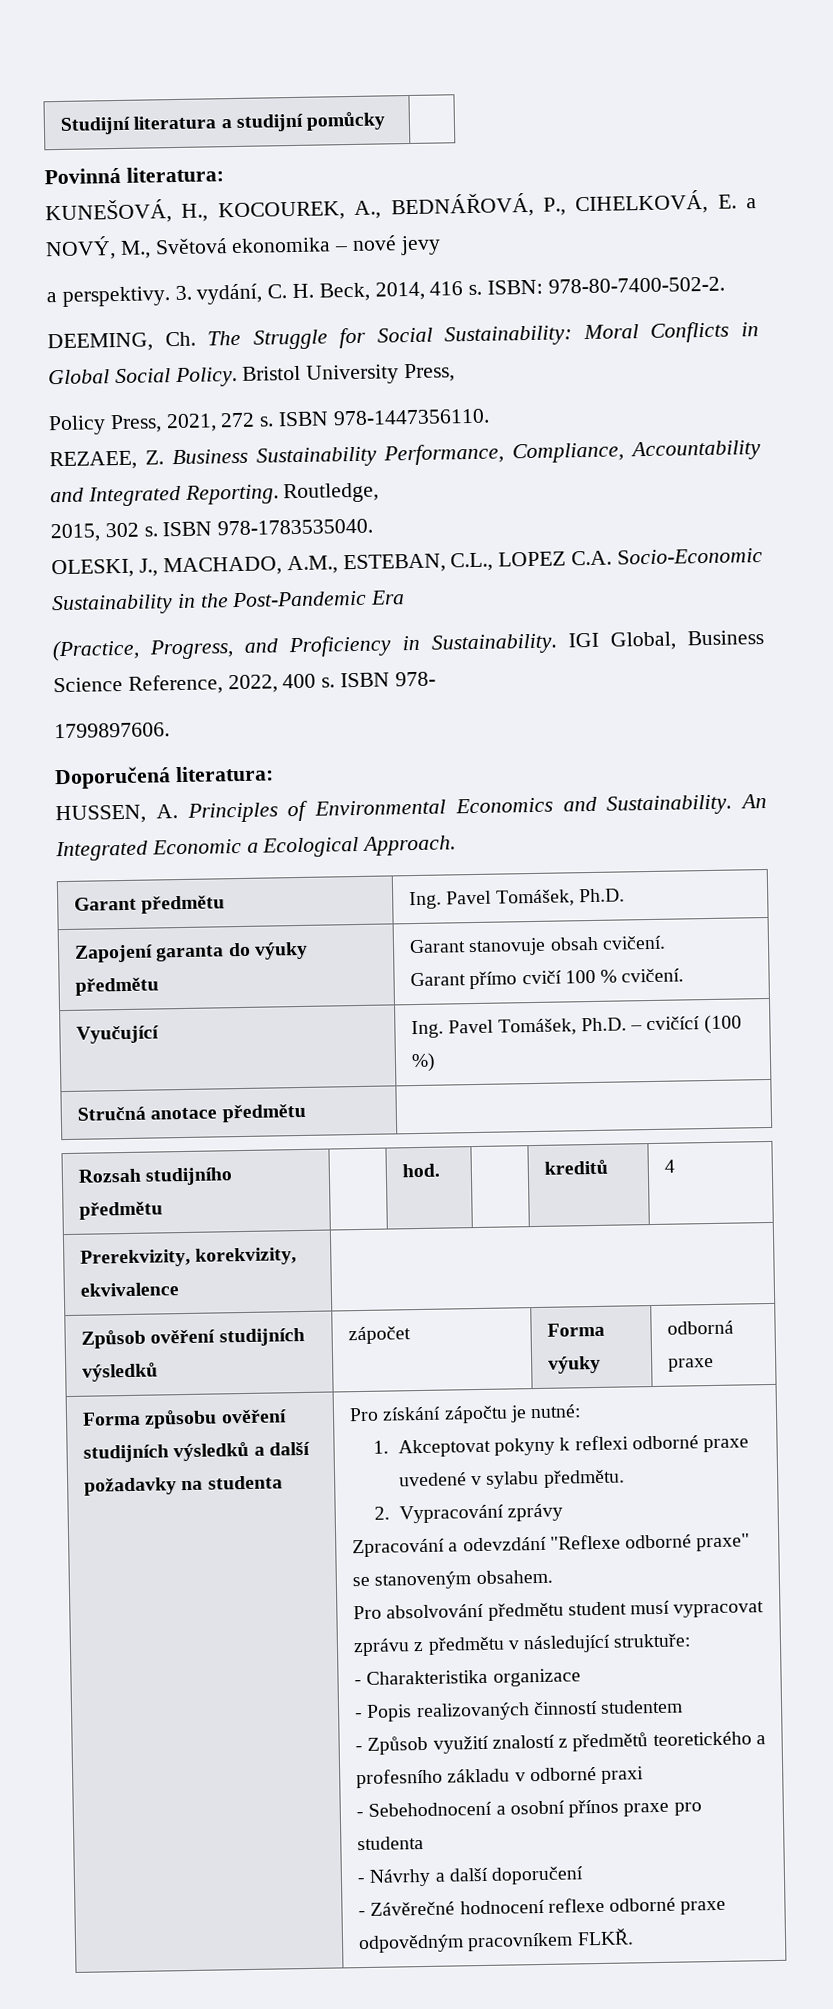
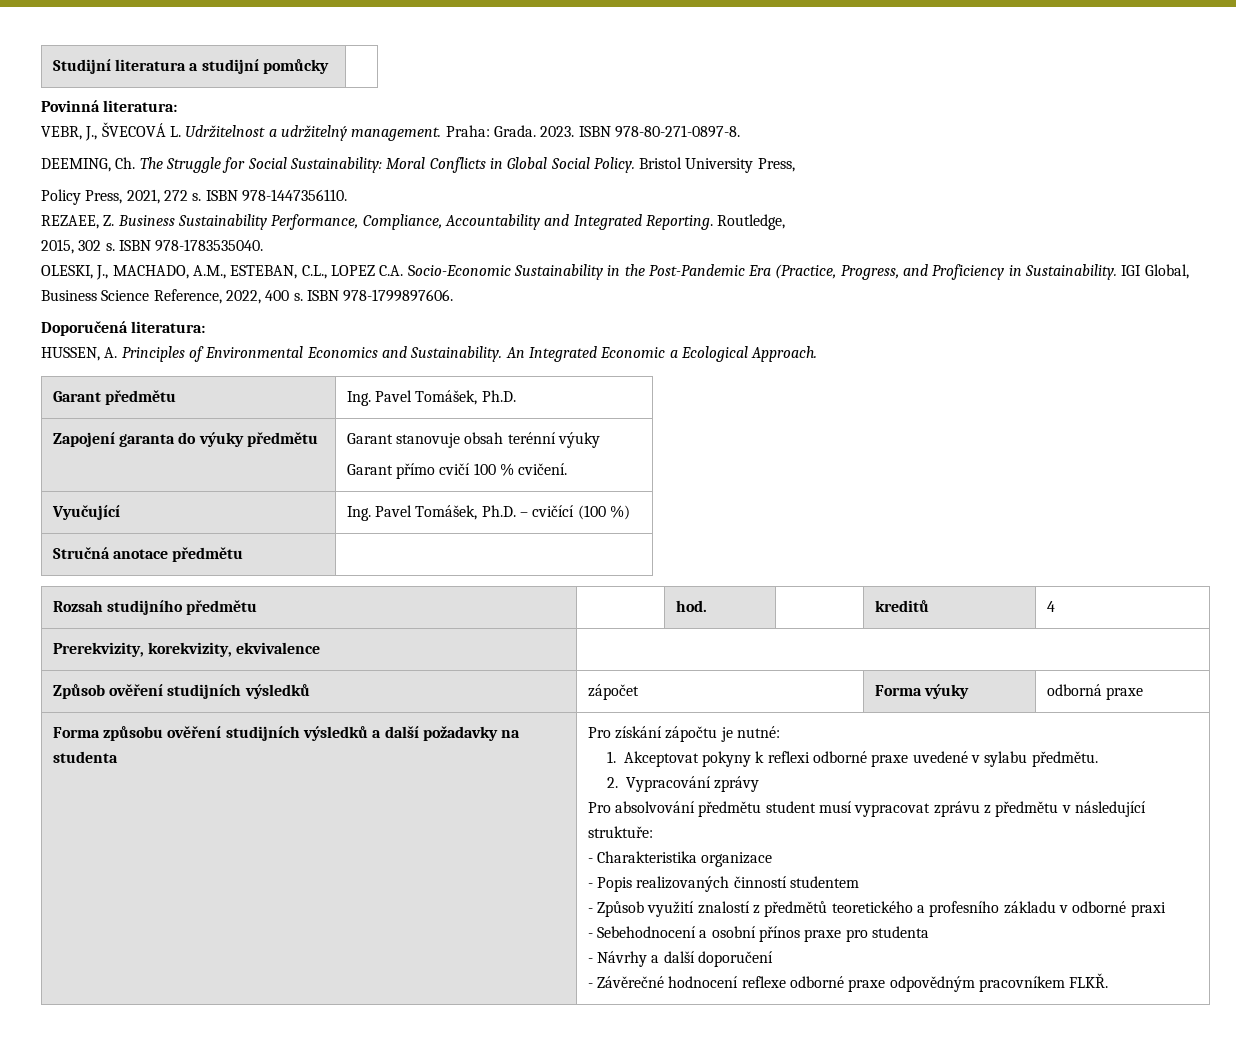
- KUNEŠOVÁ, H., KOCOUREK, A., BEDNÁŘOVÁ, P., CIHELKOVÁ, E. a NOVÝ, M., Světová ekonomika – nové jevy
- a perspektivy. 3. vydání, C. H. Beck, 2014, 416 s. ISBN: 978-80-7400-502-2.
+ VEBR, J., ŠVECOVÁ L. Udržitelnost a udržitelný management. Praha: Grada. 2023. ISBN 978-80-271-0897-8.
- OLESKI, J., MACHADO, A.M., ESTEBAN, C.L., LOPEZ C.A. Socio-Economic Sustainability in the Post-Pandemic Era
- (Practice, Progress, and Proficiency in Sustainability.
+ OLESKI, J., MACHADO, A.M., ESTEBAN, C.L., LOPEZ C.A. Socio-Economic Sustainability in the Post-Pandemic Era (Practice, Progress, and Proficiency in Sustainability.
- ISBN 978-
- 1799897606.
+ ISBN 978-1799897606.
- Zapojení garanta do výuky předmětu | Garant stanovuje obsah cvičení.
+ Zapojení garanta do výuky předmětu | Garant stanovuje obsah terénní výuky
- Zpracování a odevzdání "Reflexe odborné praxe" se stanoveným obsahem.

